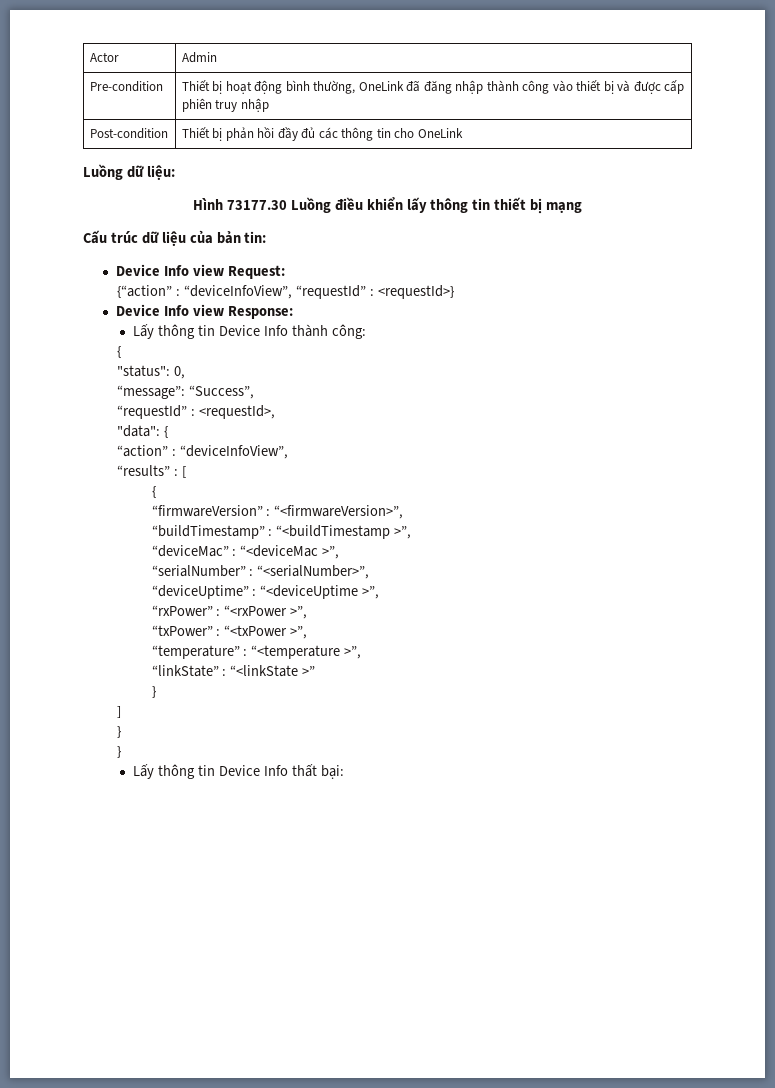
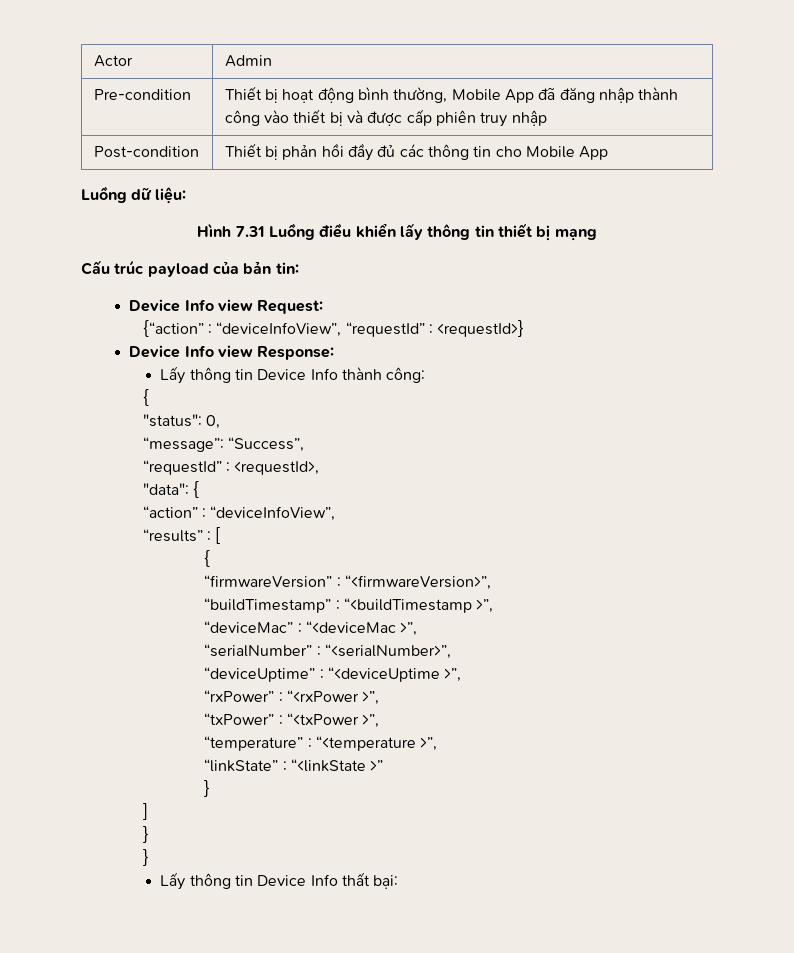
- Pre-condition | Thiết bị hoạt động bình thường, OneLink đã đăng nhập thành công vào thiết bị và được cấp phiên truy nhập
+ Pre-condition | Thiết bị hoạt động bình thường, Mobile App đã đăng nhập thành công vào thiết bị và được cấp phiên truy nhập
- Post-condition | Thiết bị phản hồi đầy đủ các thông tin cho OneLink
+ Post-condition | Thiết bị phản hồi đầy đủ các thông tin cho Mobile App
- Hình 73177.30 Luồng điều khiển lấy thông tin thiết bị mạng
+ Hình 7.31 Luồng điều khiển lấy thông tin thiết bị mạng
- Cấu trúc dữ liệu của bản tin:
+ Cấu trúc payload của bản tin:

